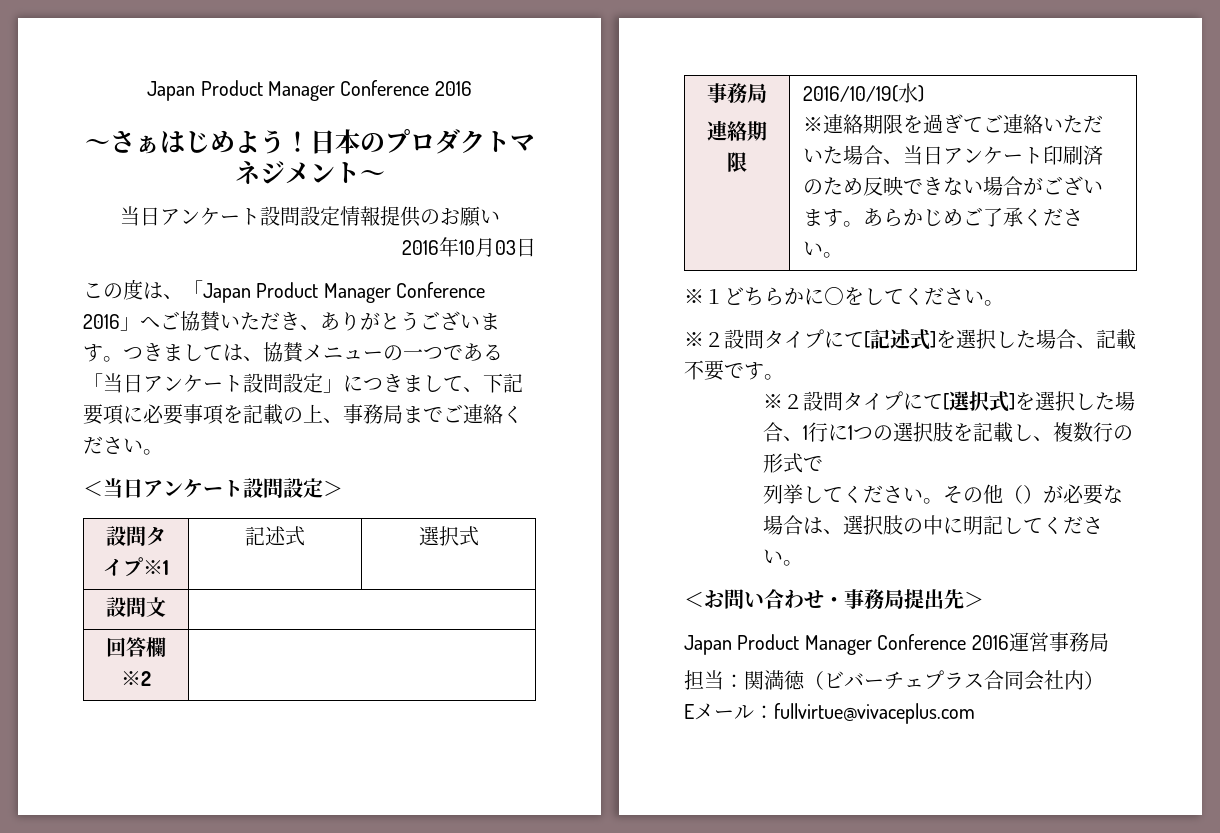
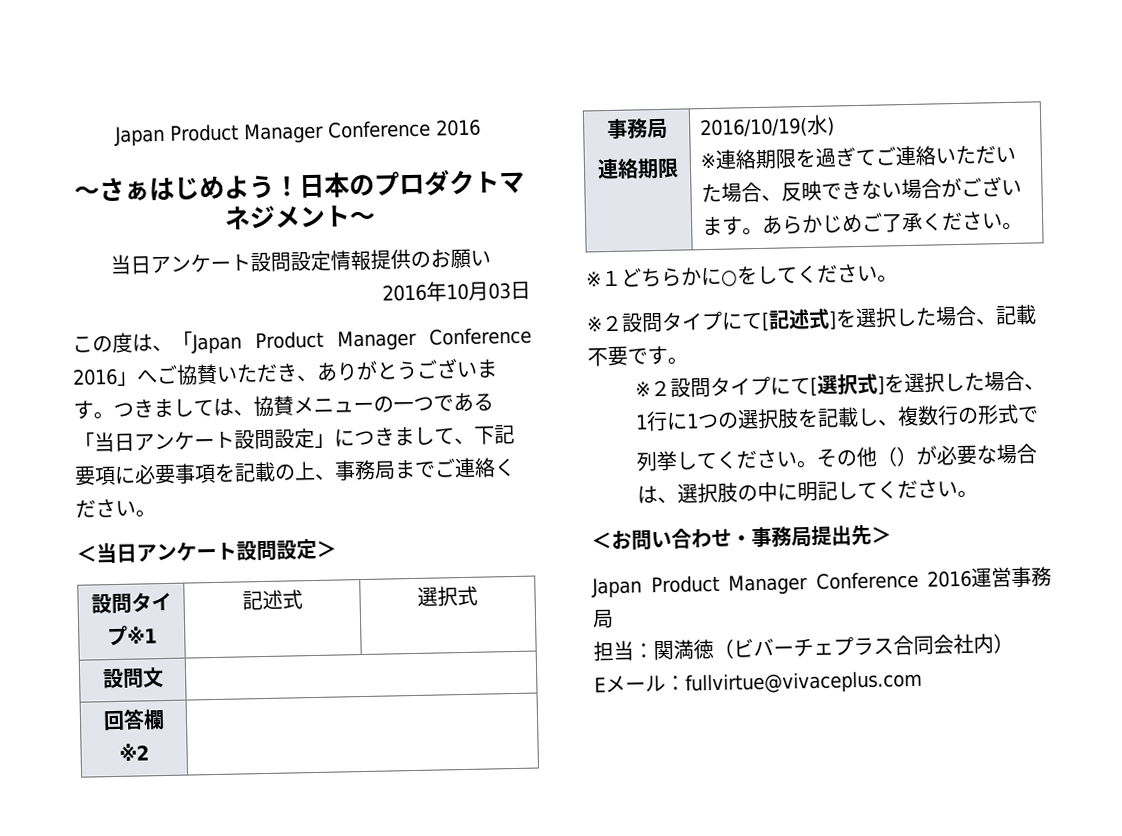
  回答欄※2 |
  事務局
  連絡期限 | 2016/10/19(水)
- ※連絡期限を過ぎてご連絡いただいた場合、当日アンケート印刷済のため反映できない場合がございます。あらかじめご了承ください。
+ ※連絡期限を過ぎてご連絡いただいた場合、反映できない場合がございます。あらかじめご了承ください。

